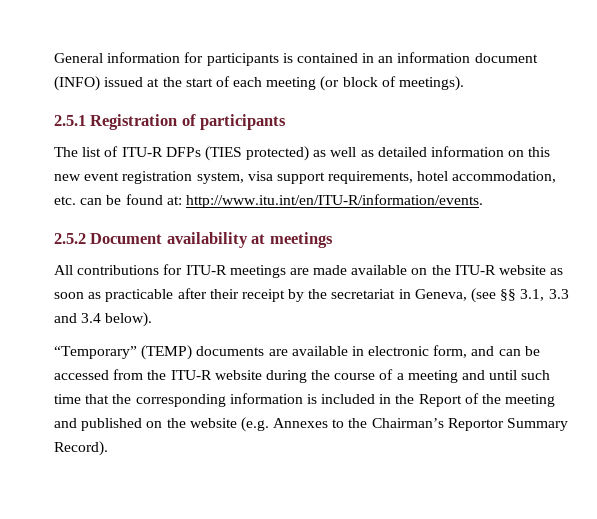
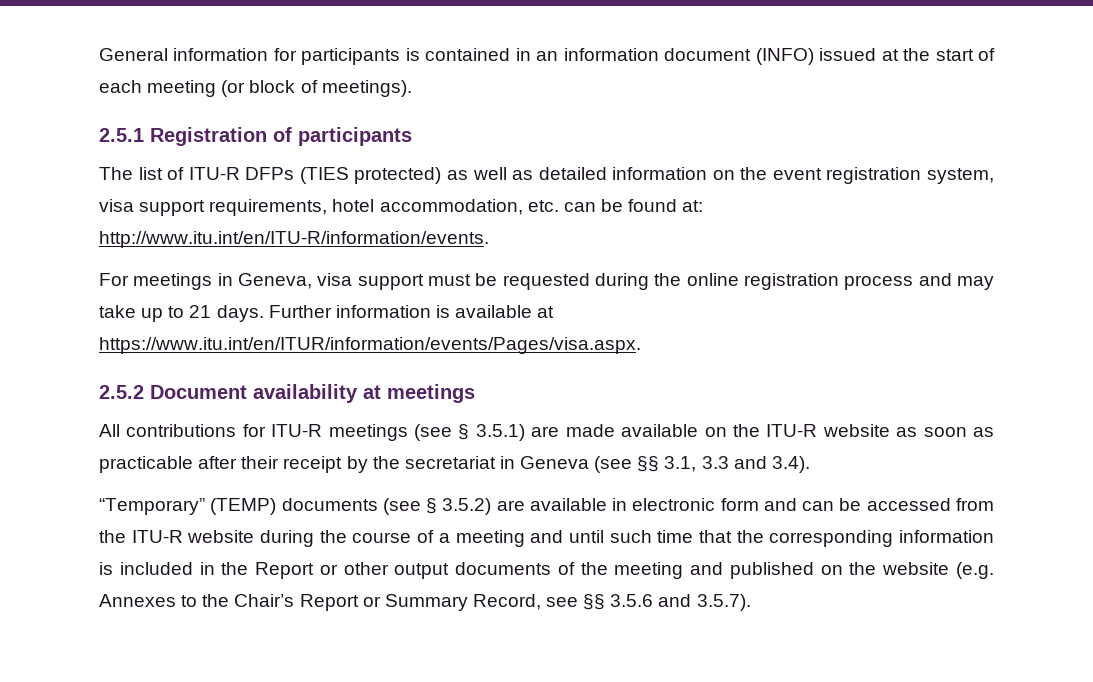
- The list of ITU-R DFPs (TIES protected) as well as detailed information on this new event registration system, visa support requirements, hotel accommodation, etc. can be found at: http://www.itu.int/en/ITU-R/information/events.
+ The list of ITU-R DFPs (TIES protected) as well as detailed information on the event registration system, visa support requirements, hotel accommodation, etc. can be found at: http://www.itu.int/en/ITU-R/information/events.
+ For meetings in Geneva, visa support must be requested during the online registration process and may take up to 21 days. Further information is available at https://www.itu.int/en/ITUR/information/events/Pages/visa.aspx.
- All contributions for ITU-R meetings are made available on the ITU-R website as soon as practicable after their receipt by the secretariat in Geneva, (see §§ 3.1, 3.3 and 3.4 below).
+ All contributions for ITU-R meetings (see § 3.5.1) are made available on the ITU-R website as soon as practicable after their receipt by the secretariat in Geneva (see §§ 3.1, 3.3 and 3.4).
- “Temporary” (TEMP) documents are available in electronic form, and can be accessed from the ITU-R website during the course of a meeting and until such time that the corresponding information is included in the Report of the meeting and published on the website (e.g. Annexes to the Chairman’s Reportor Summary Record).
+ “Temporary” (TEMP) documents (see § 3.5.2) are available in electronic form and can be accessed from the ITU-R website during the course of a meeting and until such time that the corresponding information is included in the Report or other output documents of the meeting and published on the website (e.g. Annexes to the Chair’s Report or Summary Record, see §§ 3.5.6 and 3.5.7).

